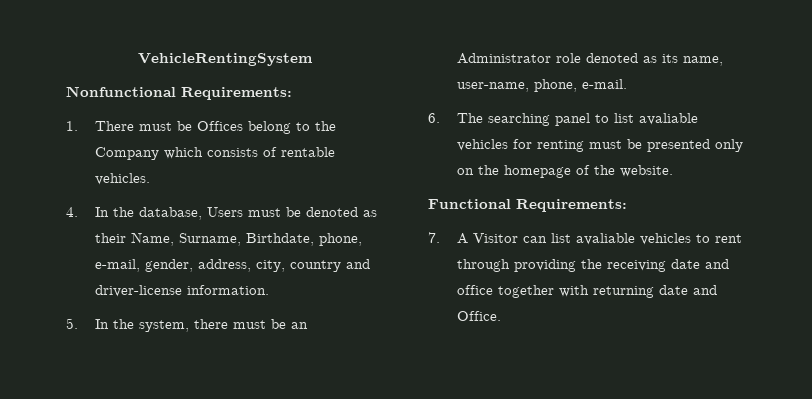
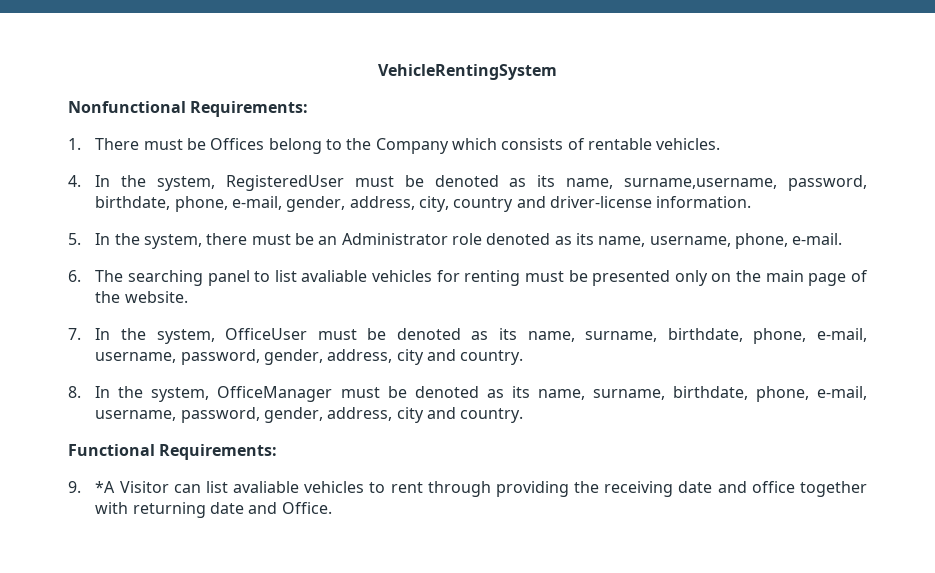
- 4. In the database, Users must be denoted as their Name, Surname, Birthdate, phone, e-mail, gender, address, city, country and driver-license information.
+ 4. In the system, RegisteredUser must be denoted as its name, surname,username, password, birthdate, phone, e-mail, gender, address, city, country and driver-license information.
- 5. In the system, there must be an Administrator role denoted as its name, user-name, phone, e-mail.
+ 5. In the system, there must be an Administrator role denoted as its name, username, phone, e-mail.
- 6. The searching panel to list avaliable vehicles for renting must be presented only on the homepage of the website.
+ 6. The searching panel to list avaliable vehicles for renting must be presented only on the main page of the website.
+ 7. In the system, OfficeUser must be denoted as its name, surname, birthdate, phone, e-mail, username, password, gender, address, city and country.
+ 8. In the system, OfficeManager must be denoted as its name, surname, birthdate, phone, e-mail, username, password, gender, address, city and country.
- 7. A Visitor can list avaliable vehicles to rent through providing the receiving date and office together with returning date and Office.
+ 9. *A Visitor can list avaliable vehicles to rent through providing the receiving date and office together with returning date and Office.

